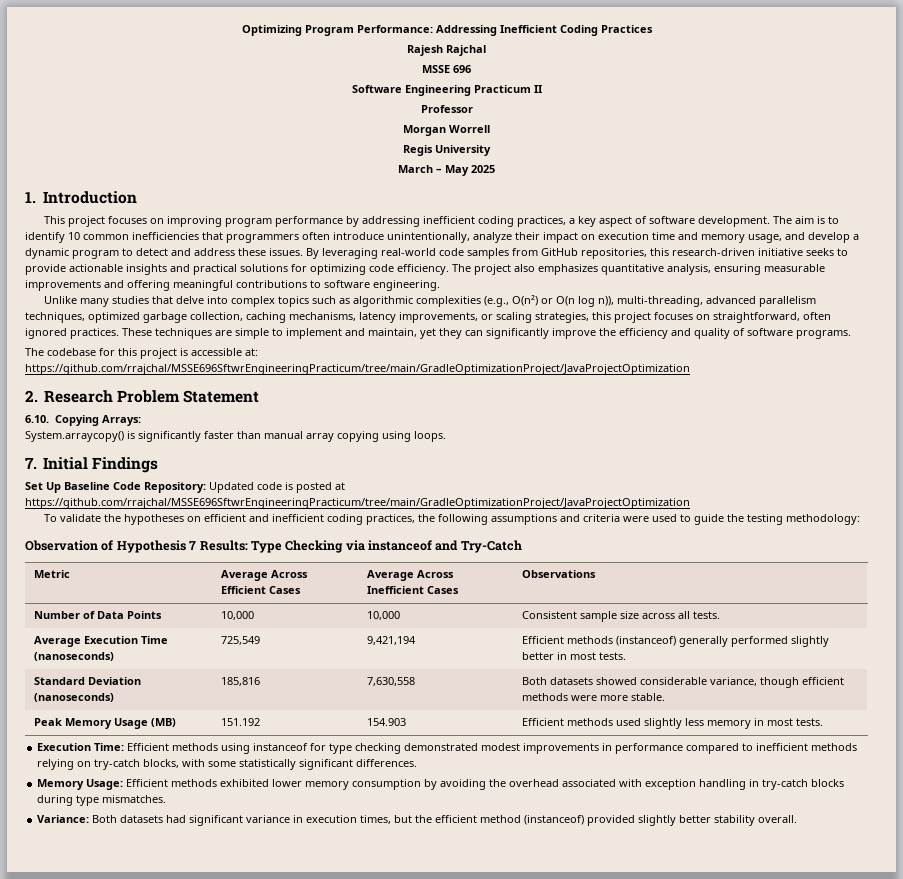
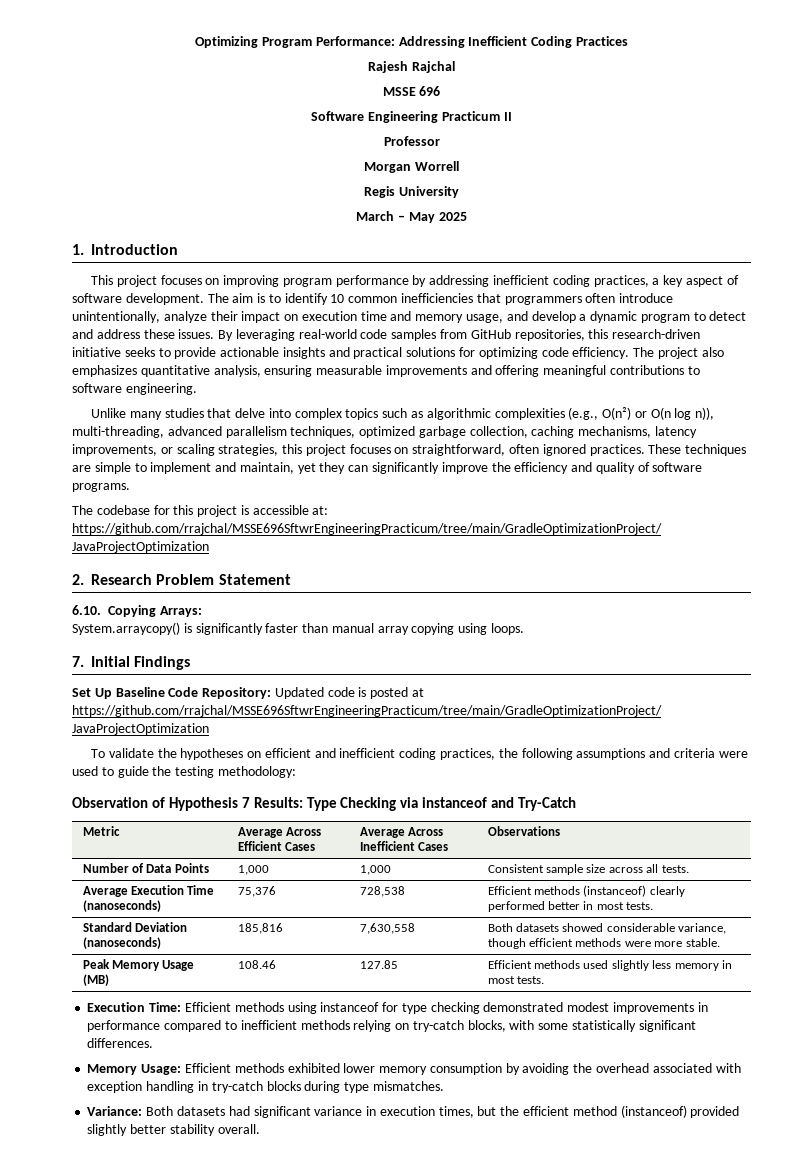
- Number of Data Points | 10,000 | 10,000 | Consistent sample size across all tests.
+ Number of Data Points | 1,000 | 1,000 | Consistent sample size across all tests.
- Average Execution Time (nanoseconds) | 725,549 | 9,421,194 | Efficient methods (instanceof) generally performed slightly better in most tests.
+ Average Execution Time (nanoseconds) | 75,376 | 728,538 | Efficient methods (instanceof) clearly performed better in most tests.
- Peak Memory Usage (MB) | 151.192 | 154.903 | Efficient methods used slightly less memory in most tests.
+ Peak Memory Usage (MB) | 108.46 | 127.85 | Efficient methods used slightly less memory in most tests.

